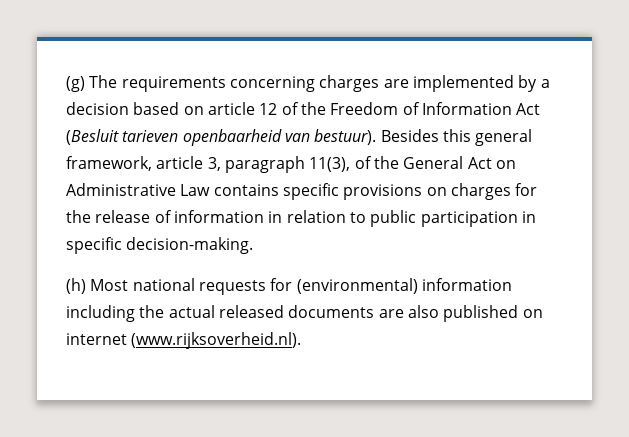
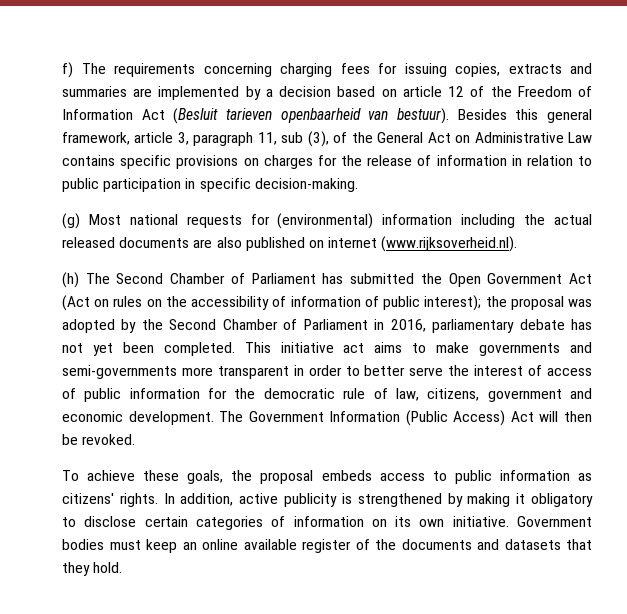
- (g) The requirements concerning charges are implemented by a decision based on article 12 of the Freedom of Information Act (Besluit tarieven openbaarheid van bestuur).
+ f) The requirements concerning charging fees for issuing copies, extracts and summaries are implemented by a decision based on article 12 of the Freedom of Information Act (Besluit tarieven openbaarheid van bestuur).
- Besides this general framework, article 3, paragraph 11(3), of the General Act on Administrative Law contains specific provisions on charges for the release of information in relation to public participation in specific decision-making.
+ Besides this general framework, article 3, paragraph 11, sub (3), of the General Act on Administrative Law contains specific provisions on charges for the release of information in relation to public participation in specific decision-making.
- (h) Most national requests for (environmental) information including the actual released documents are also published on internet (www.rijksoverheid.nl).
+ (g) Most national requests for (environmental) information including the actual released documents are also published on internet (www.rijksoverheid.nl).
+ (h) The Second Chamber of Parliament has submitted the Open Government Act (Act on rules on the accessibility of information of public interest); the proposal was adopted by the Second Chamber of Parliament in 2016, parliamentary debate has not yet been completed. This initiative act aims to make governments and semi-governments more transparent in order to better serve the interest of access of public information for the democratic rule of law, citizens, government and economic development. The Government Information (Public Access) Act will then be revoked.
+ To achieve these goals, the proposal embeds access to public information as citizens' rights. In addition, active publicity is strengthened by making it obligatory to disclose certain categories of information on its own initiative. Government bodies must keep an online available register of the documents and datasets that they hold.

